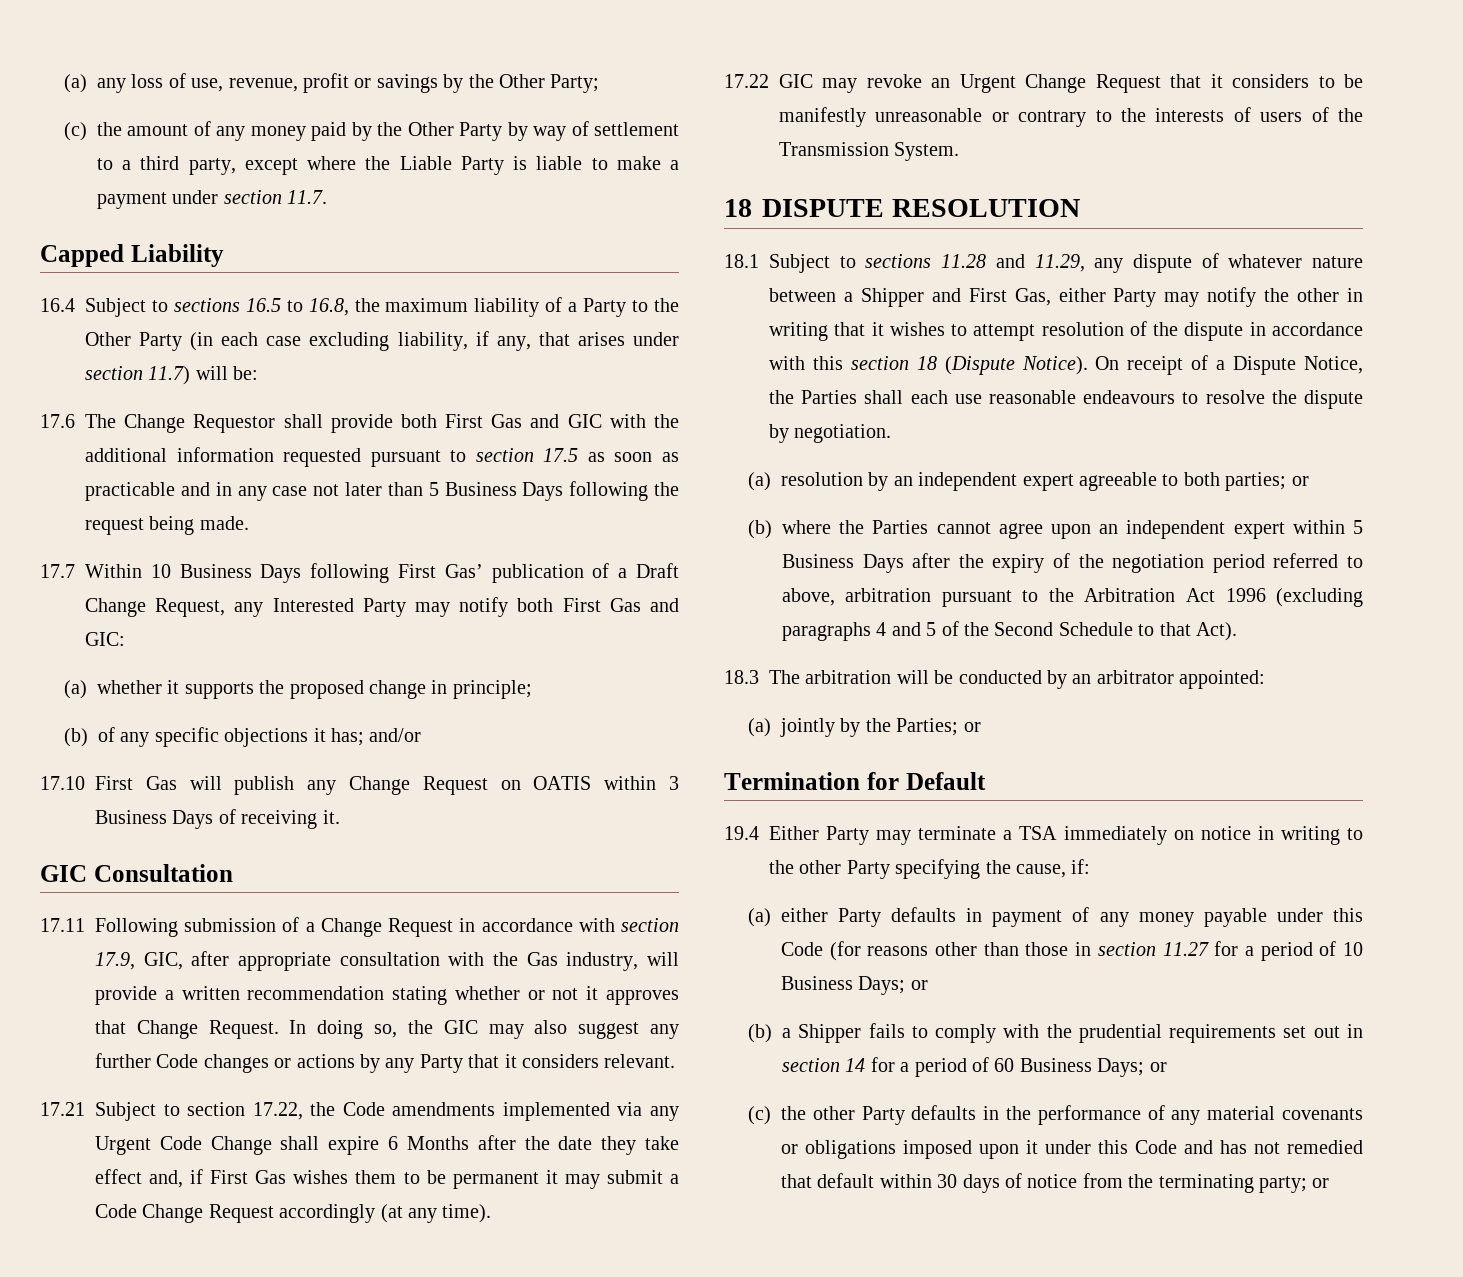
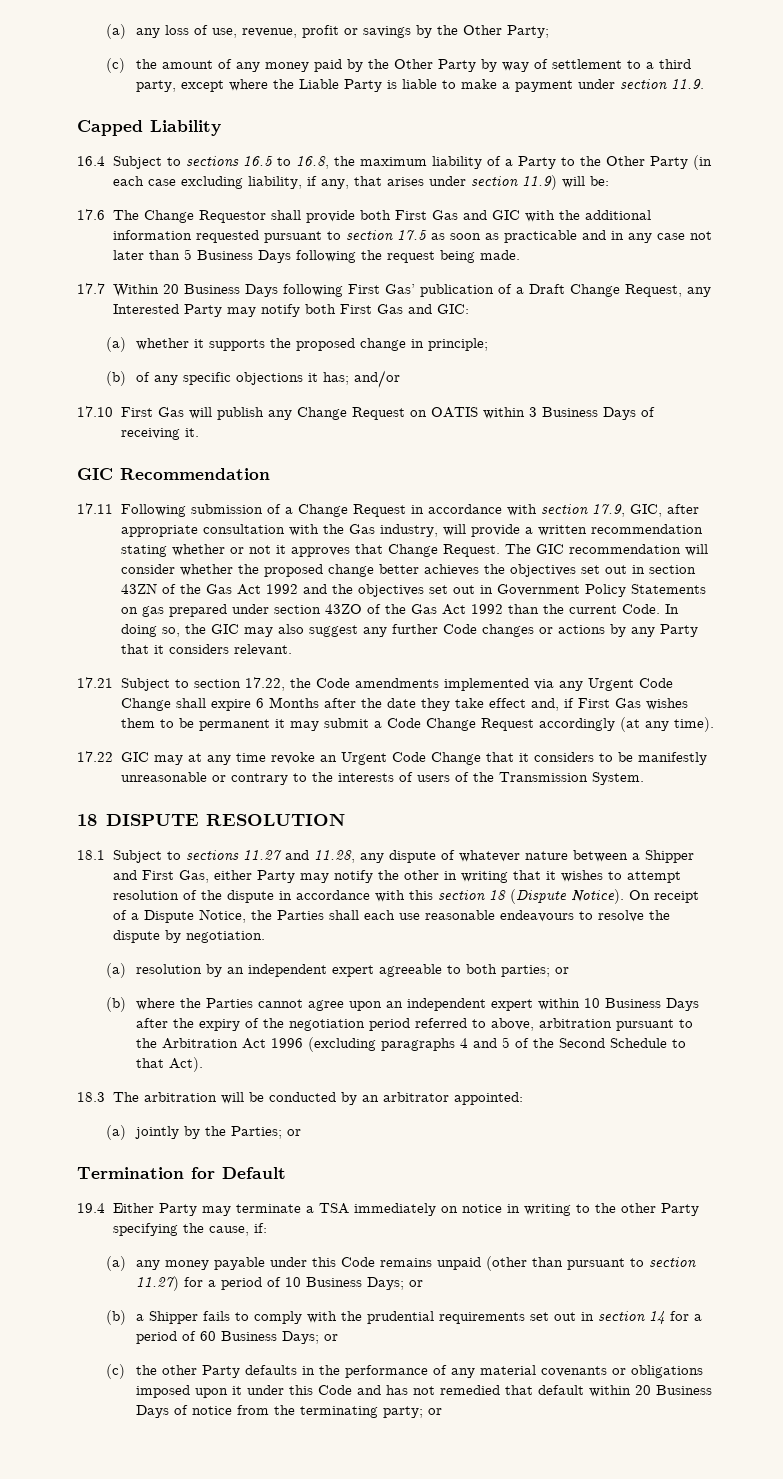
- (c) the amount of any money paid by the Other Party by way of settlement to a third party, except where the Liable Party is liable to make a payment under section 11.7.
+ (c) the amount of any money paid by the Other Party by way of settlement to a third party, except where the Liable Party is liable to make a payment under section 11.9.
- 16.4 Subject to sections 16.5 to 16.8, the maximum liability of a Party to the Other Party (in each case excluding liability, if any, that arises under section 11.7) will be:
+ 16.4 Subject to sections 16.5 to 16.8, the maximum liability of a Party to the Other Party (in each case excluding liability, if any, that arises under section 11.9) will be:
- 17.7 Within 10 Business Days following First Gas’ publication of a Draft Change Request, any Interested Party may notify both First Gas and GIC:
+ 17.7 Within 20 Business Days following First Gas’ publication of a Draft Change Request, any Interested Party may notify both First Gas and GIC:
- GIC Consultation
+ GIC Recommendation
+ The GIC recommendation will consider whether the proposed change better achieves the objectives set out in section 43ZN of the Gas Act 1992 and the objectives set out in Government Policy Statements on gas prepared under section 43ZO of the Gas Act 1992 than the current Code.
- 17.22 GIC may revoke an Urgent Change Request that it considers to be manifestly unreasonable or contrary to the interests of users of the Transmission System.
+ 17.22 GIC may at any time revoke an Urgent Code Change that it considers to be manifestly unreasonable or contrary to the interests of users of the Transmission System.
- 18.1 Subject to sections 11.28 and 11.29, any dispute of whatever nature between a Shipper and First Gas, either Party may notify the other in writing that it wishes to attempt resolution of the dispute in accordance with this section 18 (Dispute Notice).
+ 18.1 Subject to sections 11.27 and 11.28, any dispute of whatever nature between a Shipper and First Gas, either Party may notify the other in writing that it wishes to attempt resolution of the dispute in accordance with this section 18 (Dispute Notice).
- (b) where the Parties cannot agree upon an independent expert within 5 Business Days after the expiry of the negotiation period referred to above, arbitration pursuant to the Arbitration Act 1996 (excluding paragraphs 4 and 5 of the Second Schedule to that Act).
+ (b) where the Parties cannot agree upon an independent expert within 10 Business Days after the expiry of the negotiation period referred to above, arbitration pursuant to the Arbitration Act 1996 (excluding paragraphs 4 and 5 of the Second Schedule to that Act).
- (a) either Party defaults in payment of any money payable under this Code (for reasons other than those in section 11.27 for a period of 10 Business Days; or
+ (a) any money payable under this Code remains unpaid (other than pursuant to section 11.27) for a period of 10 Business Days; or
- (c) the other Party defaults in the performance of any material covenants or obligations imposed upon it under this Code and has not remedied that default within 30 days of notice from the terminating party; or
+ (c) the other Party defaults in the performance of any material covenants or obligations imposed upon it under this Code and has not remedied that default within 20 Business Days of notice from the terminating party; or

